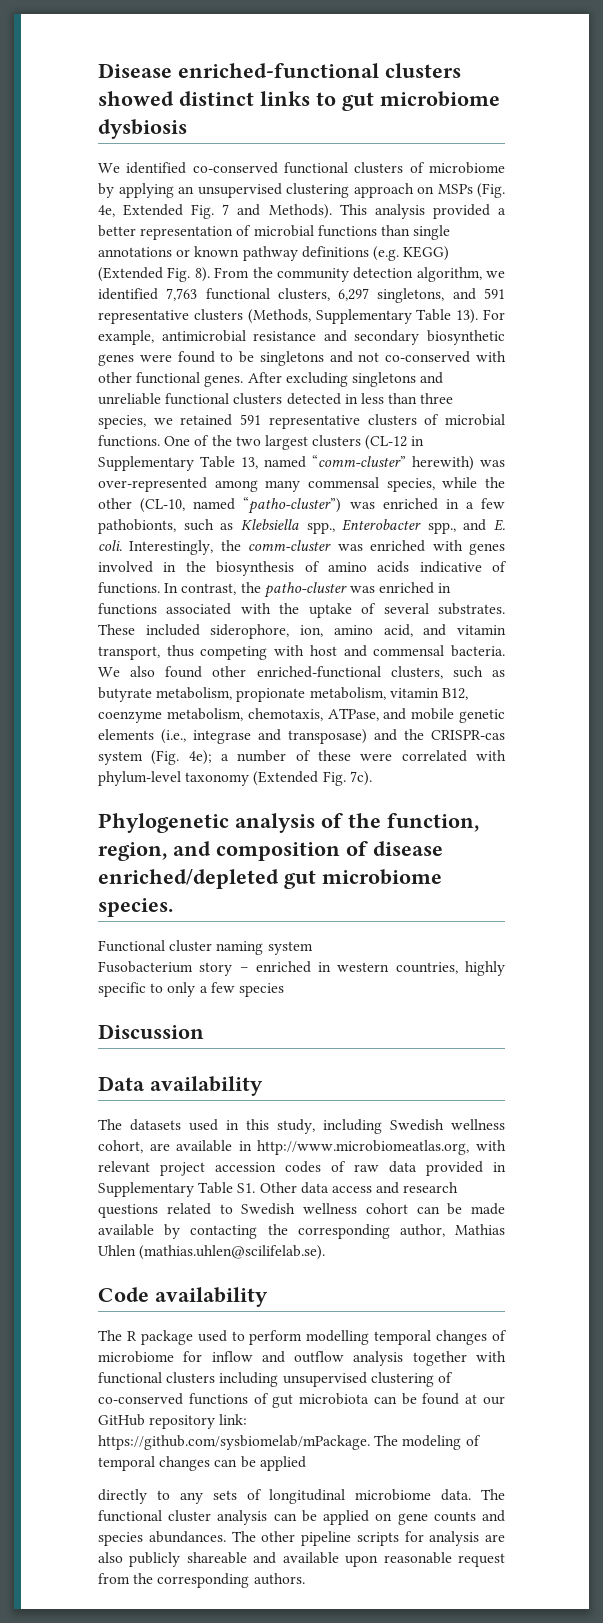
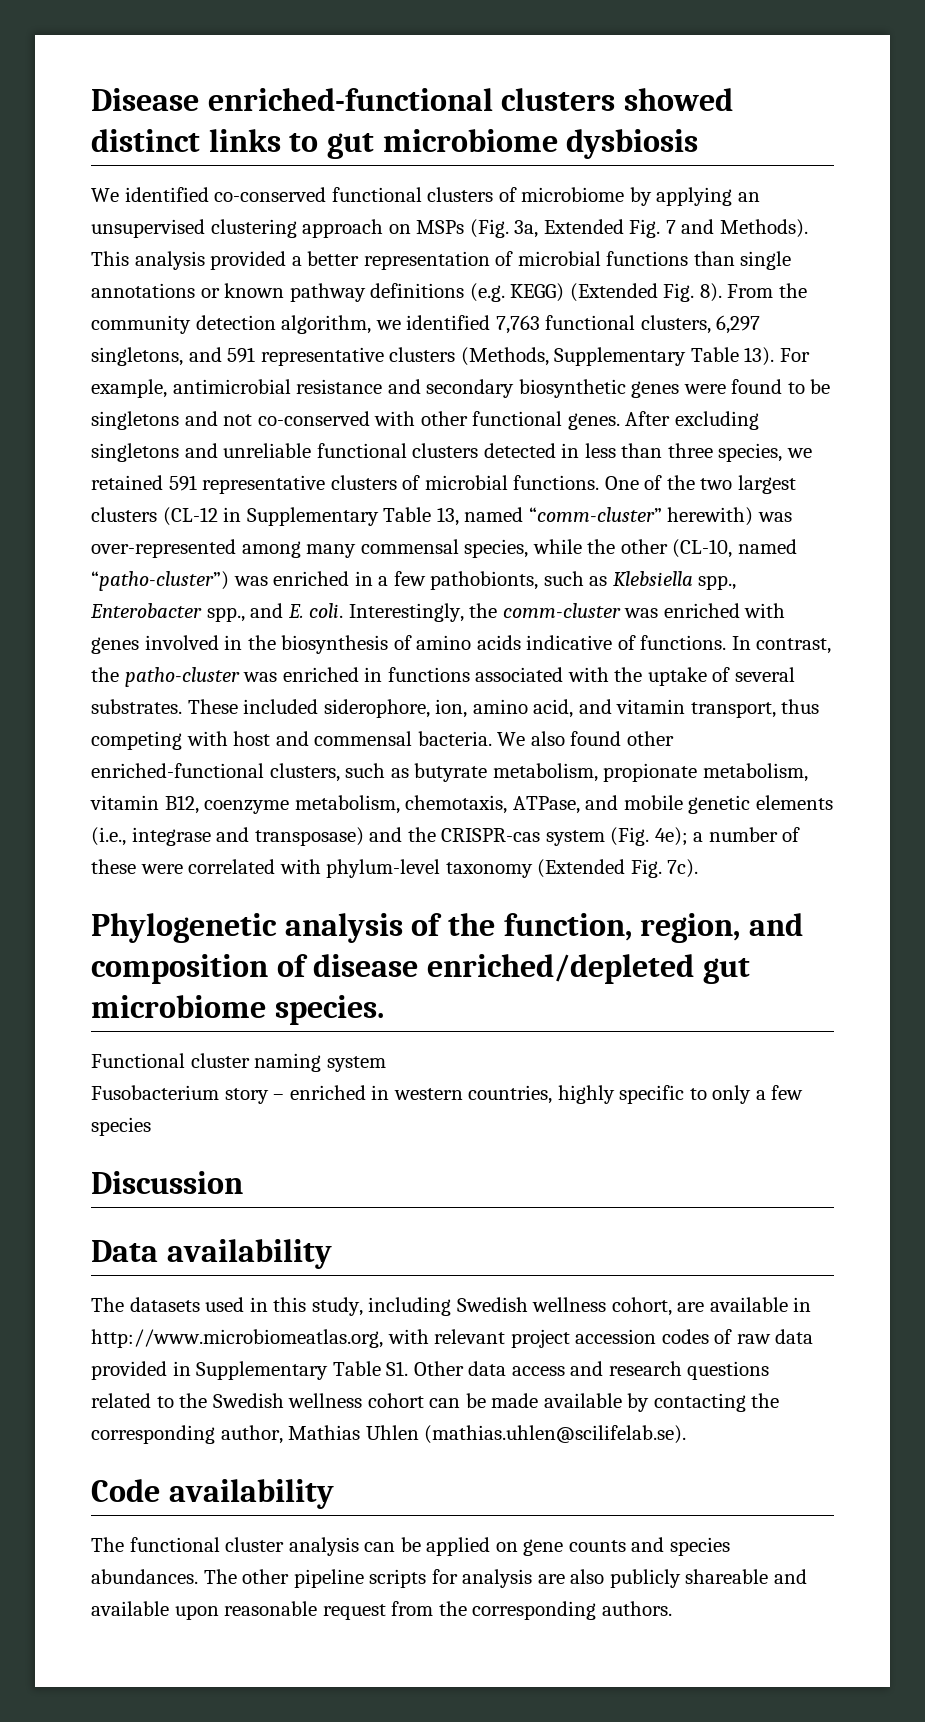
- We identified co-conserved functional clusters of microbiome by applying an unsupervised clustering approach on MSPs (Fig. 4e, Extended Fig. 7 and Methods).
+ We identified co-conserved functional clusters of microbiome by applying an unsupervised clustering approach on MSPs (Fig. 3a, Extended Fig. 7 and Methods).
- The datasets used in this study, including Swedish wellness cohort, are available in http://www.microbiomeatlas.org, with relevant project accession codes of raw data provided in Supplementary Table S1. Other data access and research questions related to Swedish wellness cohort can be made available by contacting the corresponding author, Mathias Uhlen (mathias.uhlen@scilifelab.se).
+ The datasets used in this study, including Swedish wellness cohort, are available in http://www.microbiomeatlas.org, with relevant project accession codes of raw data provided in Supplementary Table S1. Other data access and research questions related to the Swedish wellness cohort can be made available by contacting the corresponding author, Mathias Uhlen (mathias.uhlen@scilifelab.se).
- The R package used to perform modelling temporal changes of microbiome for inflow and outflow analysis together with functional clusters including unsupervised clustering of co-conserved functions of gut microbiota can be found at our GitHub repository link: https://github.com/sysbiomelab/mPackage. The modeling of temporal changes can be applied
- directly to any sets of longitudinal microbiome data. The functional cluster analysis can be applied on gene counts and species abundances.
+ The functional cluster analysis can be applied on gene counts and species abundances.

